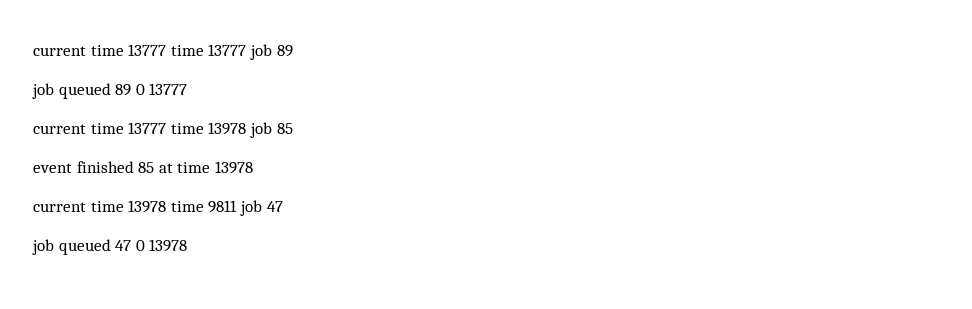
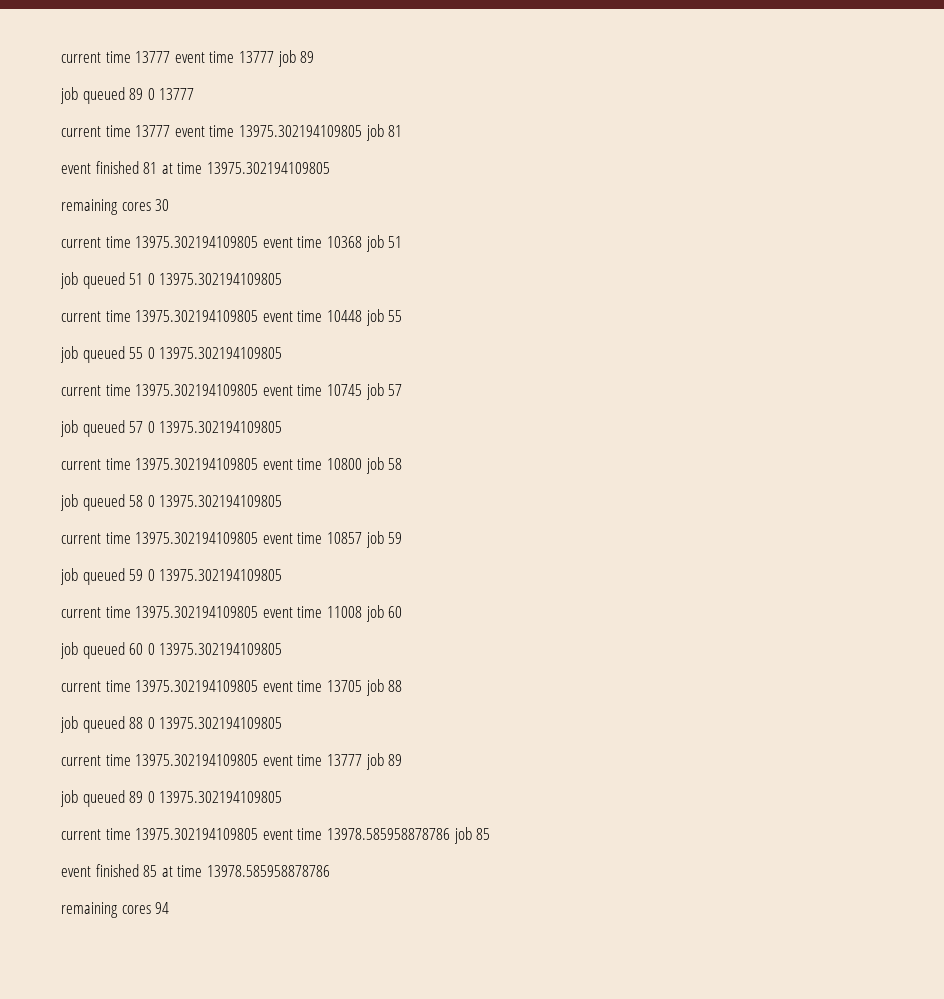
- current time 13777 time 13777 job 89
+ current time 13777 event time 13777 job 89
- current time 13777 time 13978 job 85
+ current time 13777 event time 13975.302194109805 job 81
+ event finished 81 at time 13975.302194109805
+ remaining cores 30
+ current time 13975.302194109805 event time 10368 job 51
+ job queued 51 0 13975.302194109805
+ current time 13975.302194109805 event time 10448 job 55
+ job queued 55 0 13975.302194109805
+ current time 13975.302194109805 event time 10745 job 57
+ job queued 57 0 13975.302194109805
+ current time 13975.302194109805 event time 10800 job 58
+ job queued 58 0 13975.302194109805
+ current time 13975.302194109805 event time 10857 job 59
+ job queued 59 0 13975.302194109805
+ current time 13975.302194109805 event time 11008 job 60
+ job queued 60 0 13975.302194109805
+ current time 13975.302194109805 event time 13705 job 88
+ job queued 88 0 13975.302194109805
+ current time 13975.302194109805 event time 13777 job 89
+ job queued 89 0 13975.302194109805
+ current time 13975.302194109805 event time 13978.585958878786 job 85
- event finished 85 at time 13978
- current time 13978 time 9811 job 47
- job queued 47 0 13978
+ event finished 85 at time 13978.585958878786
+ remaining cores 94

